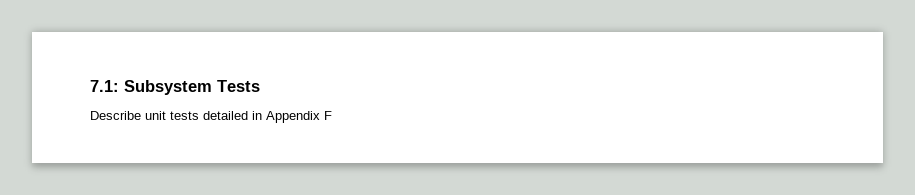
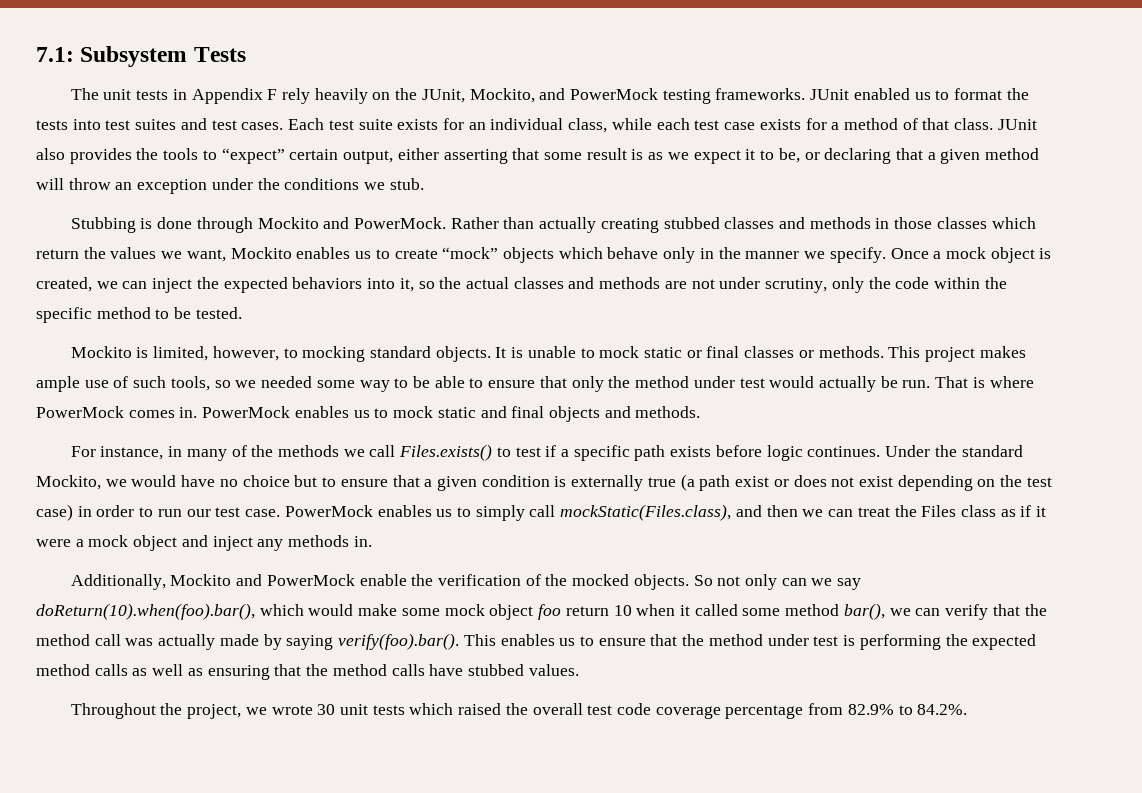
- Describe unit tests detailed in Appendix F
+ The unit tests in Appendix F rely heavily on the JUnit, Mockito, and PowerMock testing frameworks. JUnit enabled us to format the tests into test suites and test cases. Each test suite exists for an individual class, while each test case exists for a method of that class. JUnit also provides the tools to “expect” certain output, either asserting that some result is as we expect it to be, or declaring that a given method will throw an exception under the conditions we stub.
+ Stubbing is done through Mockito and PowerMock. Rather than actually creating stubbed classes and methods in those classes which return the values we want, Mockito enables us to create “mock” objects which behave only in the manner we specify. Once a mock object is created, we can inject the expected behaviors into it, so the actual classes and methods are not under scrutiny, only the code within the specific method to be tested.
+ Mockito is limited, however, to mocking standard objects. It is unable to mock static or final classes or methods. This project makes ample use of such tools, so we needed some way to be able to ensure that only the method under test would actually be run. That is where PowerMock comes in. PowerMock enables us to mock static and final objects and methods.
+ For instance, in many of the methods we call Files.exists() to test if a specific path exists before logic continues. Under the standard Mockito, we would have no choice but to ensure that a given condition is externally true (a path exist or does not exist depending on the test case) in order to run our test case. PowerMock enables us to simply call mockStatic(Files.class), and then we can treat the Files class as if it were a mock object and inject any methods in.
+ Additionally, Mockito and PowerMock enable the verification of the mocked objects. So not only can we say doReturn(10).when(foo).bar(), which would make some mock object foo return 10 when it called some method bar(), we can verify that the method call was actually made by saying verify(foo).bar(). This enables us to ensure that the method under test is performing the expected method calls as well as ensuring that the method calls have stubbed values.
+ Throughout the project, we wrote 30 unit tests which raised the overall test code coverage percentage from 82.9% to 84.2%.

